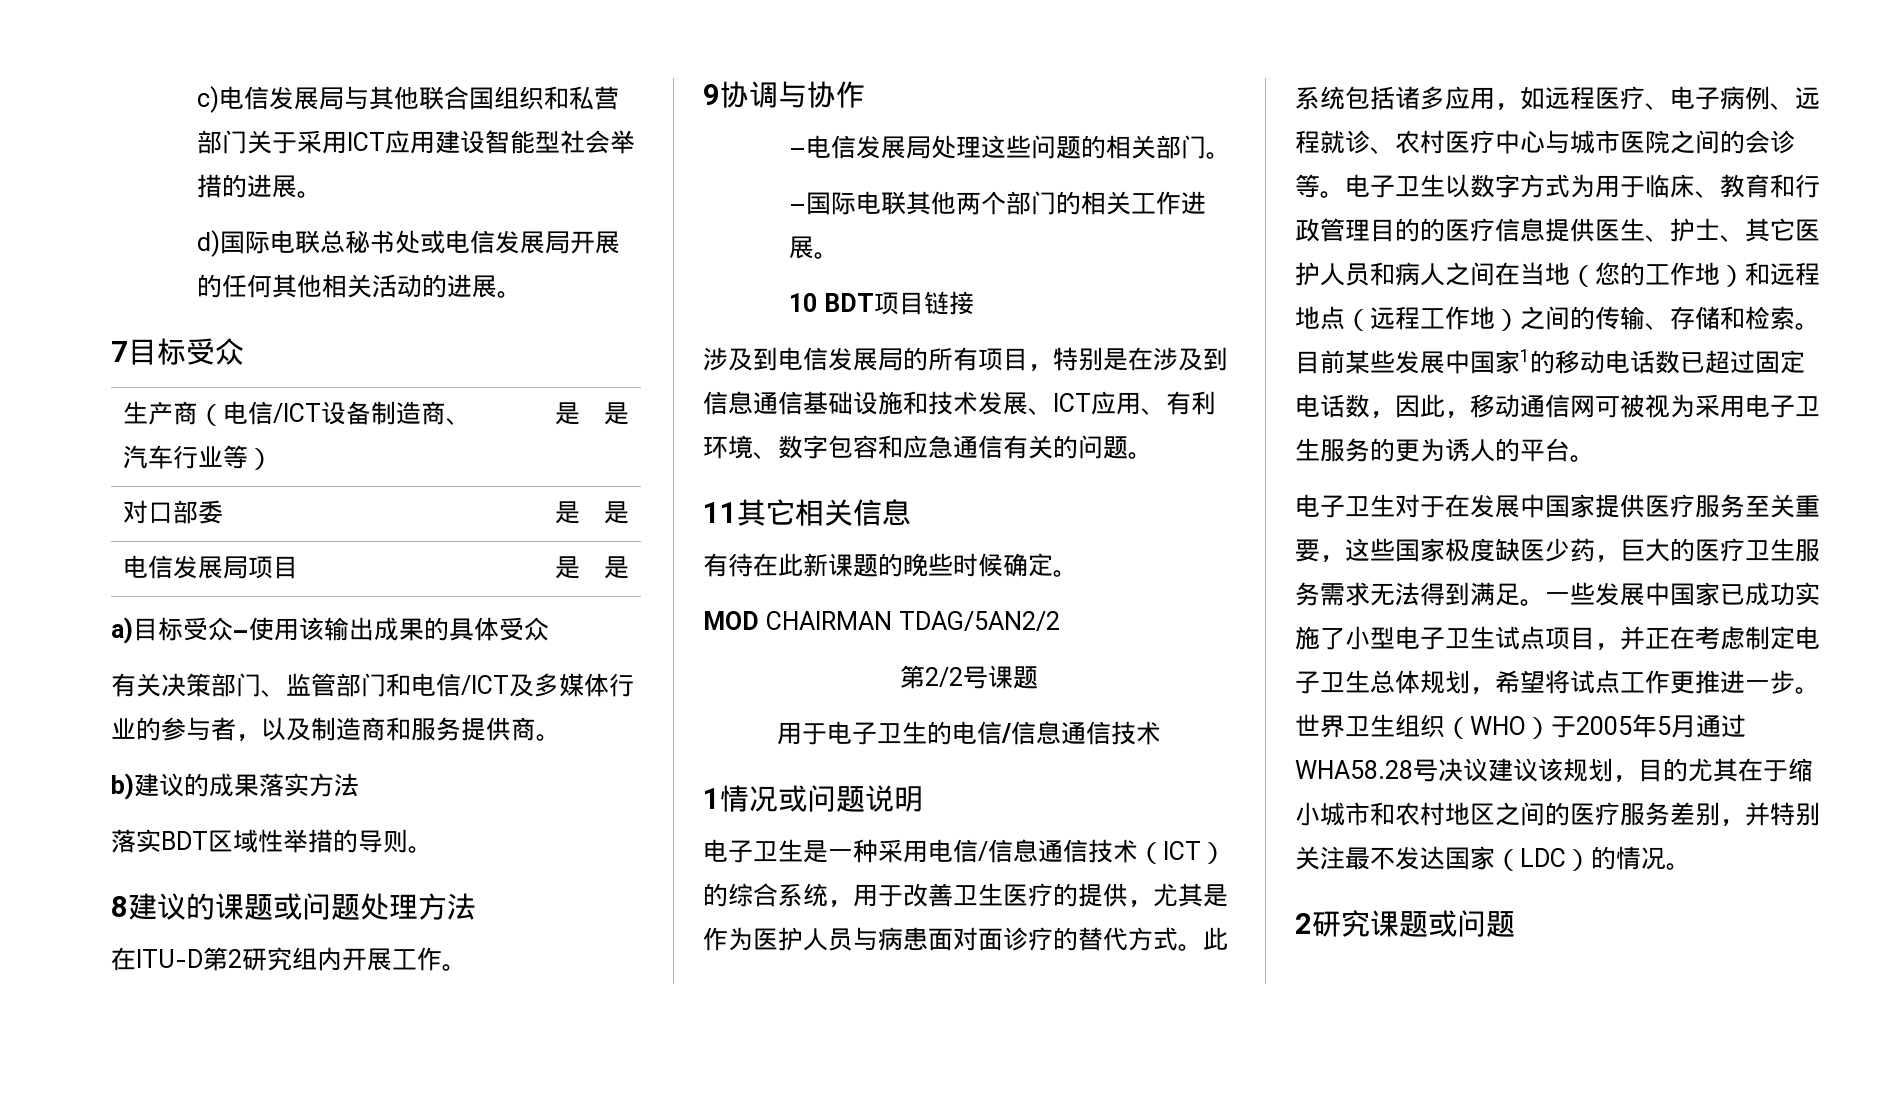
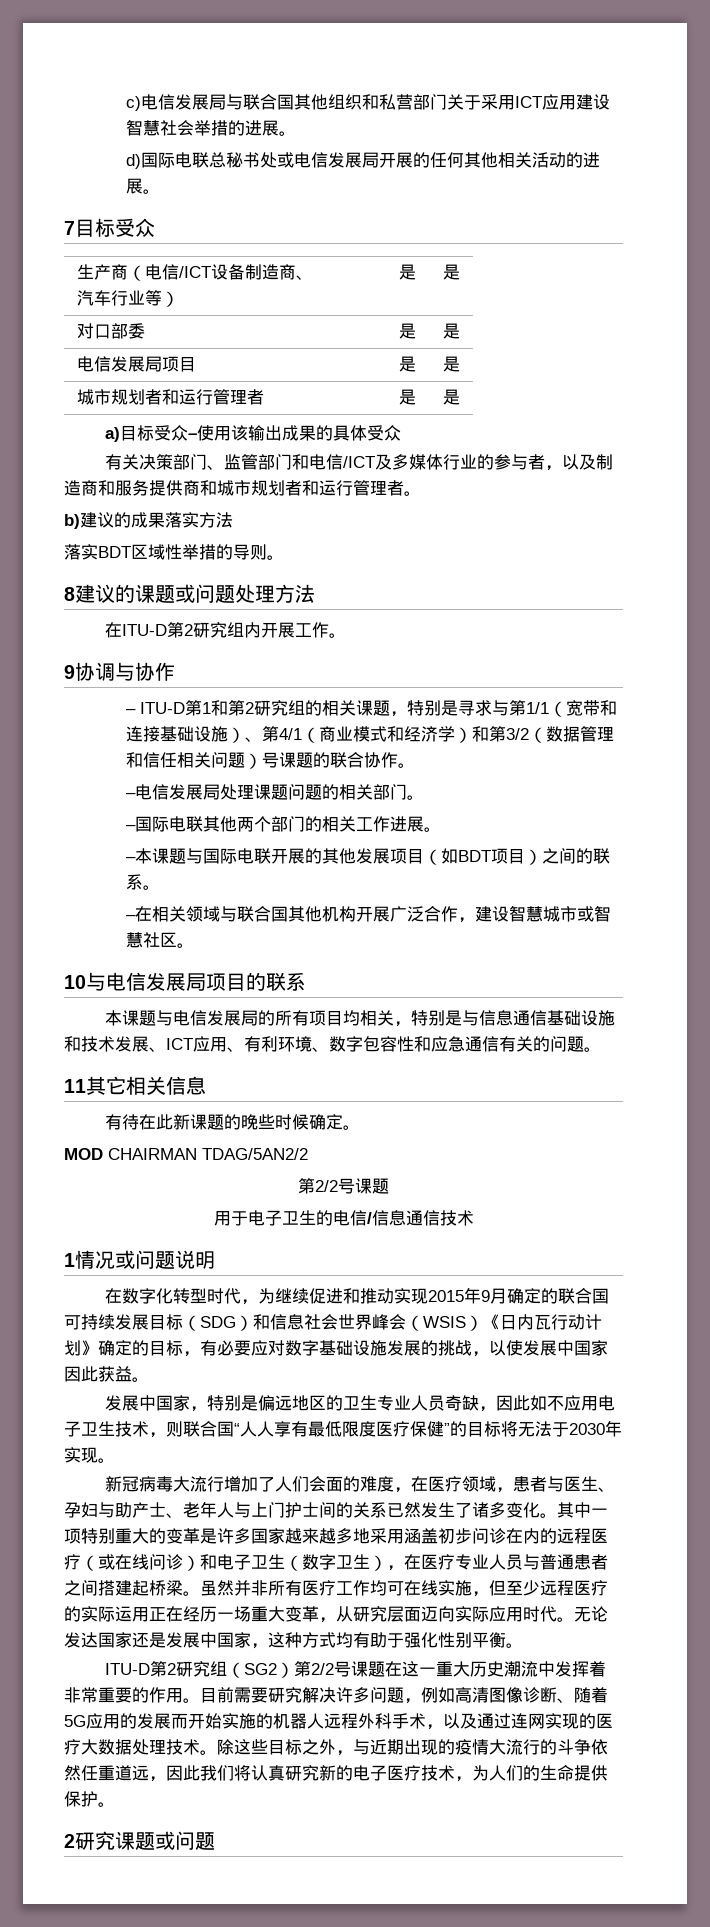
- c)电信发展局与其他联合国组织和私营部门关于采用ICT应用建设智能型社会举措的进展。
+ c)电信发展局与联合国其他组织和私营部门关于采用ICT应用建设智慧社会举措的进展。
+ 城市规划者和运行管理者 | 是 | 是
- 有关决策部门、监管部门和电信/ICT及多媒体行业的参与者，以及制造商和服务提供商。
+ 有关决策部门、监管部门和电信/ICT及多媒体行业的参与者，以及制造商和服务提供商和城市规划者和运行管理者。
+ – ITU-D第1和第2研究组的相关课题，特别是寻求与第1/1（宽带和连接基础设施）、第4/1（商业模式和经济学）和第3/2（数据管理和信任相关问题）号课题的联合协作。
- –电信发展局处理这些问题的相关部门。
+ –电信发展局处理课题问题的相关部门。
- 10 BDT项目链接
- 涉及到电信发展局的所有项目，特别是在涉及到信息通信基础设施和技术发展、ICT应用、有利环境、数字包容和应急通信有关的问题。
+ –本课题与国际电联开展的其他发展项目（如BDT项目）之间的联系。
+ –在相关领域与联合国其他机构开展广泛合作，建设智慧城市或智慧社区。
+ 10与电信发展局项目的联系
+ 本课题与电信发展局的所有项目均相关，特别是与信息通信基础设施和技术发展、ICT应用、有利环境、数字包容性和应急通信有关的问题。
- 电子卫生是一种采用电信/信息通信技术（ICT）的综合系统，用于改善卫生医疗的提供，尤其是作为医护人员与病患面对面诊疗的替代方式。此系统包括诸多应用，如远程医疗、电子病例、远程就诊、农村医疗中心与城市医院之间的会诊等。电子卫生以数字方式为用于临床、教育和行政管理目的的医疗信息提供医生、护士、其它医护人员和病人之间在当地（您的工作地）和远程地点（远程工作地）之间的传输、存储和检索。目前某些发展中国家1的移动电话数已超过固定电话数，因此，移动通信网可被视为采用电子卫生服务的更为诱人的平台。
- 电子卫生对于在发展中国家提供医疗服务至关重要，这些国家极度缺医少药，巨大的医疗卫生服务需求无法得到满足。一些发展中国家已成功实施了小型电子卫生试点项目，并正在考虑制定电子卫生总体规划，希望将试点工作更推进一步。世界卫生组织（WHO）于2005年5月通过WHA58.28号决议建议该规划，目的尤其在于缩小城市和农村地区之间的医疗服务差别，并特别关注最不发达国家（LDC）的情况。
+ 在数字化转型时代，为继续促进和推动实现2015年9月确定的联合国可持续发展目标（SDG）和信息社会世界峰会（WSIS）《日内瓦行动计划》确定的目标，有必要应对数字基础设施发展的挑战，以使发展中国家因此获益。
+ 发展中国家，特别是偏远地区的卫生专业人员奇缺，因此如不应用电子卫生技术，则联合国“人人享有最低限度医疗保健”的目标将无法于2030年实现。
+ 新冠病毒大流行增加了人们会面的难度，在医疗领域，患者与医生、孕妇与助产士、老年人与上门护士间的关系已然发生了诸多变化。其中一项特别重大的变革是许多国家越来越多地采用涵盖初步问诊在内的远程医疗（或在线问诊）和电子卫生（数字卫生），在医疗专业人员与普通患者之间搭建起桥梁。虽然并非所有医疗工作均可在线实施，但至少远程医疗的实际运用正在经历一场重大变革，从研究层面迈向实际应用时代。无论发达国家还是发展中国家，这种方式均有助于强化性别平衡。
+ ITU-D第2研究组（SG2）第2/2号课题在这一重大历史潮流中发挥着非常重要的作用。目前需要研究解决许多问题，例如高清图像诊断、随着5G应用的发展而开始实施的机器人远程外科手术，以及通过连网实现的医疗大数据处理技术。除这些目标之外，与近期出现的疫情大流行的斗争依然任重道远，因此我们将认真研究新的电子医疗技术，为人们的生命提供保护。

